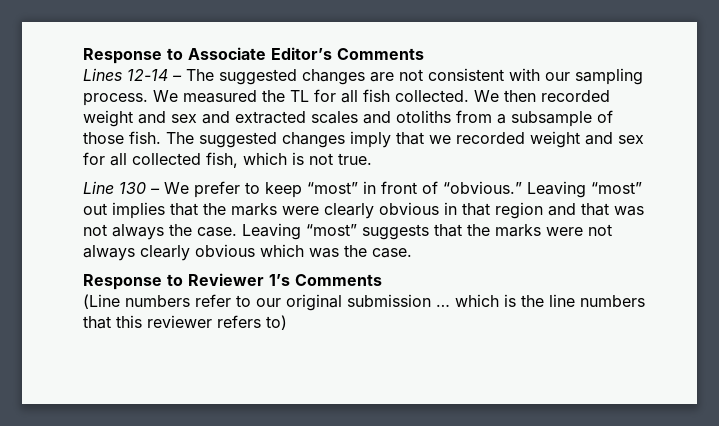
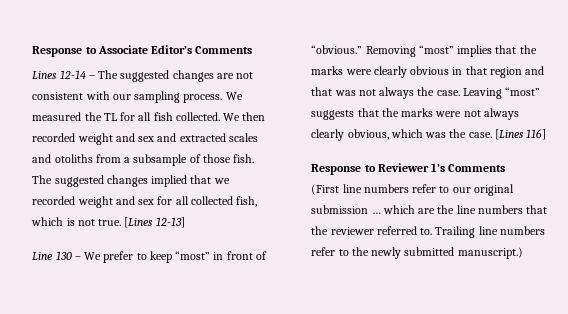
- The suggested changes imply that we recorded weight and sex for all collected fish, which is not true.
+ The suggested changes implied that we recorded weight and sex for all collected fish, which is not true. [Lines 12-13]
- Leaving “most” out implies that the marks were clearly obvious in that region and that was not always the case.
+ Removing “most” implies that the marks were clearly obvious in that region and that was not always the case.
- Leaving “most” suggests that the marks were not always clearly obvious which was the case.
+ Leaving “most” suggests that the marks were not always clearly obvious, which was the case. [Lines 116]
- (Line numbers refer to our original submission … which is the line numbers that this reviewer refers to)
+ (First line numbers refer to our original submission … which are the line numbers that the reviewer referred to. Trailing line numbers refer to the newly submitted manuscript.)

